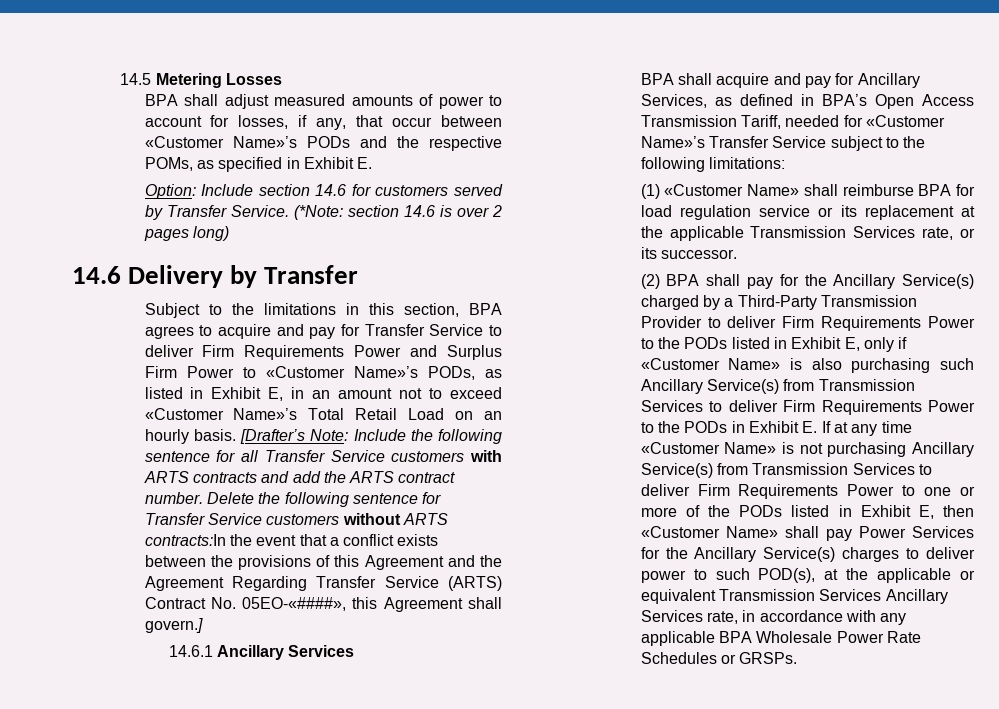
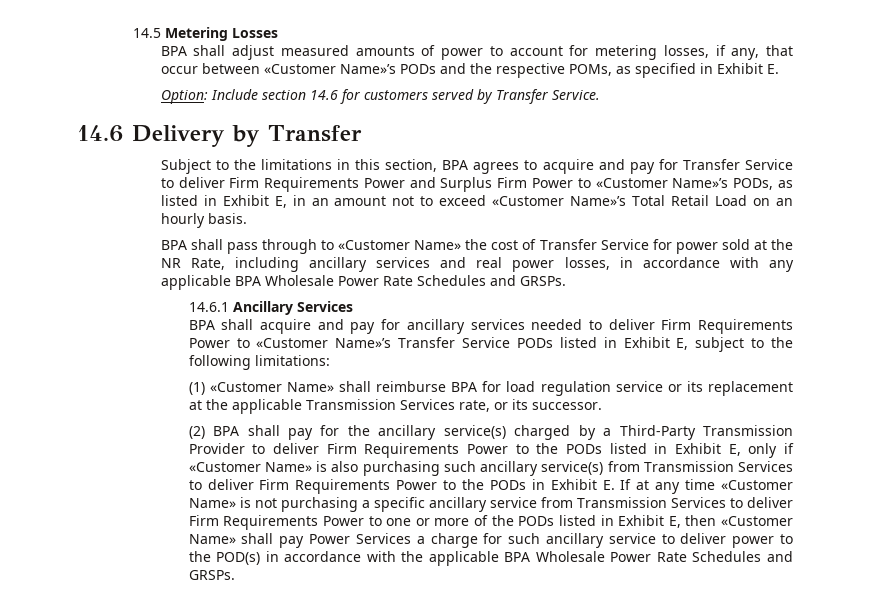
- BPA shall adjust measured amounts of power to account for losses, if any, that occur between «Customer Name»’s PODs and the respective POMs, as specified in Exhibit E.
+ BPA shall adjust measured amounts of power to account for metering losses, if any, that occur between «Customer Name»’s PODs and the respective POMs, as specified in Exhibit E.
- (*Note: section 14.6 is over 2 pages long)
- Subject to the limitations in this section, BPA agrees to acquire and pay for Transfer Service to deliver Firm Requirements Power and Surplus Firm Power to «Customer Name»’s PODs, as listed in Exhibit E, in an amount not to exceed «Customer Name»’s Total Retail Load on an hourly basis. [Drafter’s Note: Include the following sentence for all Transfer Service customers with ARTS contracts and add the ARTS contract number. Delete the following sentence for Transfer Service customers without ARTS contracts:In the event that a conflict exists between the provisions of this Agreement and the Agreement Regarding Transfer Service (ARTS) Contract No. 05EO-«####», this Agreement shall govern.]
+ Subject to the limitations in this section, BPA agrees to acquire and pay for Transfer Service to deliver Firm Requirements Power and Surplus Firm Power to «Customer Name»’s PODs, as listed in Exhibit E, in an amount not to exceed «Customer Name»’s Total Retail Load on an hourly basis.
+ BPA shall pass through to «Customer Name» the cost of Transfer Service for power sold at the NR Rate, including ancillary services and real power losses, in accordance with any applicable BPA Wholesale Power Rate Schedules and GRSPs.
- BPA shall acquire and pay for Ancillary Services, as defined in BPA’s Open Access Transmission Tariff, needed for «Customer Name»’s Transfer Service subject to the following limitations:
+ BPA shall acquire and pay for ancillary services needed to deliver Firm Requirements Power to «Customer Name»’s Transfer Service PODs listed in Exhibit E, subject to the following limitations:
- (2) BPA shall pay for the Ancillary Service(s) charged by a Third-Party Transmission Provider to deliver Firm Requirements Power to the PODs listed in Exhibit E, only if «Customer Name» is also purchasing such Ancillary Service(s) from Transmission Services to deliver Firm Requirements Power to the PODs in Exhibit E. If at any time «Customer Name» is not purchasing Ancillary Service(s) from Transmission Services to deliver Firm Requirements Power to one or more of the PODs listed in Exhibit E, then «Customer Name» shall pay Power Services for the Ancillary Service(s) charges to deliver power to such POD(s), at the applicable or equivalent Transmission Services Ancillary Services rate, in accordance with any applicable BPA Wholesale Power Rate Schedules or GRSPs.
+ (2) BPA shall pay for the ancillary service(s) charged by a Third-Party Transmission Provider to deliver Firm Requirements Power to the PODs listed in Exhibit E, only if «Customer Name» is also purchasing such ancillary service(s) from Transmission Services to deliver Firm Requirements Power to the PODs in Exhibit E. If at any time «Customer Name» is not purchasing a specific ancillary service from Transmission Services to deliver Firm Requirements Power to one or more of the PODs listed in Exhibit E, then «Customer Name» shall pay Power Services a charge for such ancillary service to deliver power to the POD(s) in accordance with the applicable BPA Wholesale Power Rate Schedules and GRSPs.

